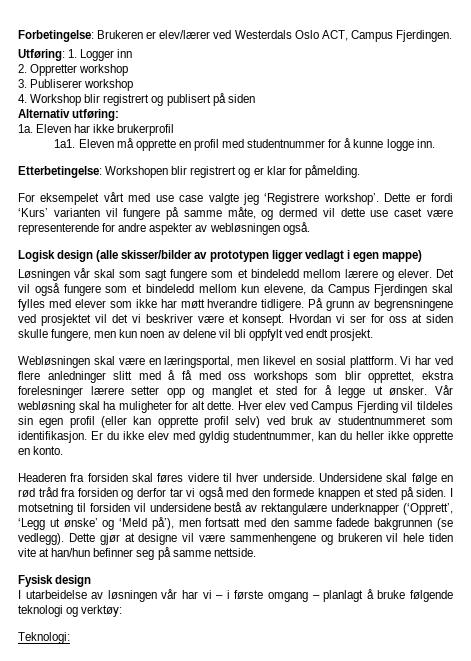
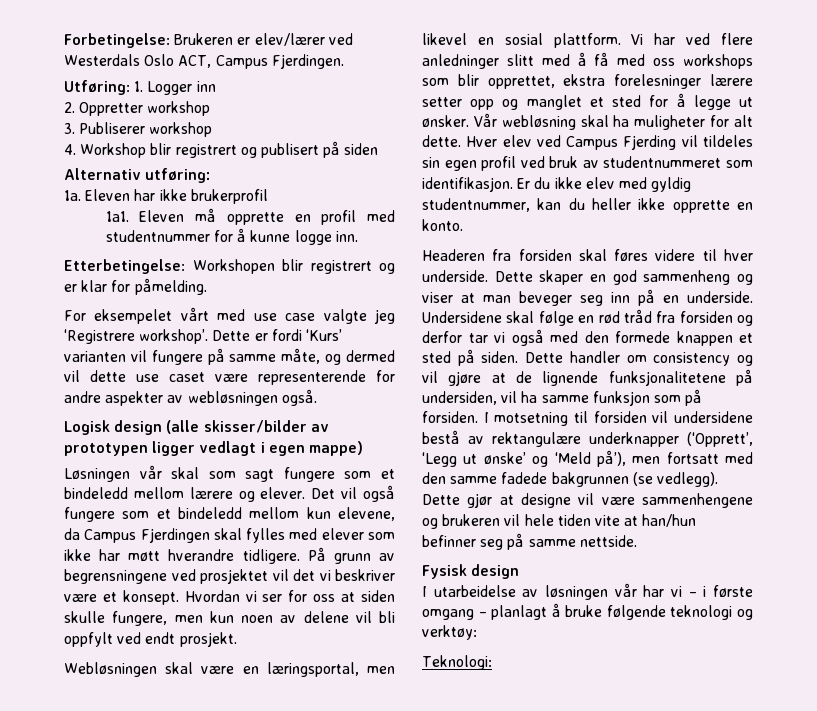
- Hver elev ved Campus Fjerding vil tildeles sin egen profil (eller kan opprette profil selv) ved bruk av studentnummeret som identifikasjon.
+ Hver elev ved Campus Fjerding vil tildeles sin egen profil ved bruk av studentnummeret som identifikasjon.
+ Dette skaper en god sammenheng og viser at man beveger seg inn på en underside.
+ Dette handler om consistency og vil gjøre at de lignende funksjonalitetene på undersiden, vil ha samme funksjon som på forsiden.

